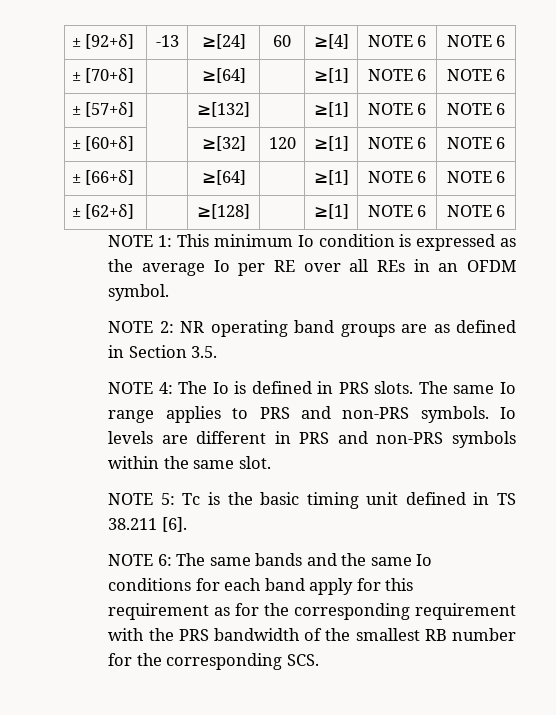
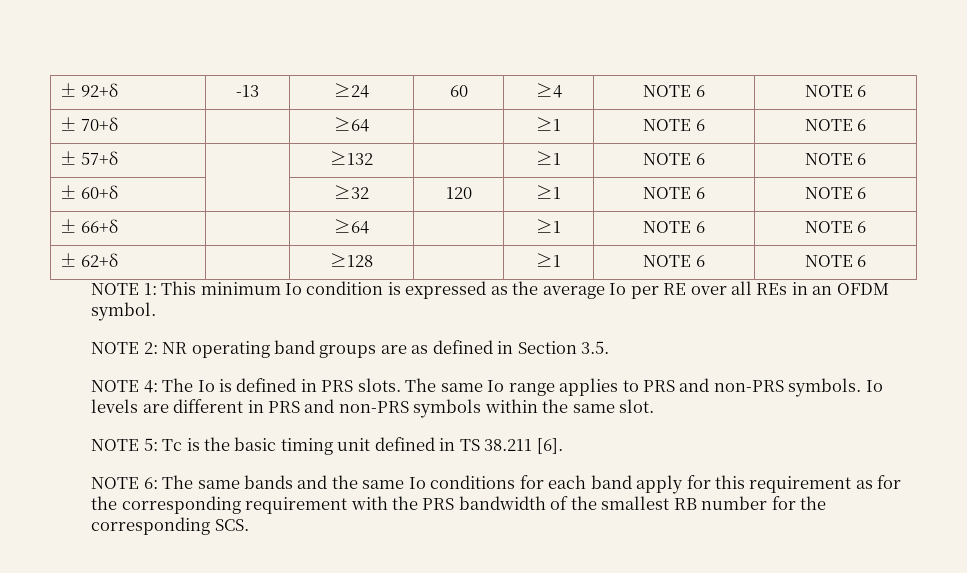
- ± [92+δ] | -13 | ≥[24] | 60 | ≥[4] | NOTE 6 | NOTE 6
- ± [70+δ] | | ≥[64] | | ≥[1] | NOTE 6 | NOTE 6
- ± [57+δ] | | ≥[132] | | ≥[1] | NOTE 6 | NOTE 6
- ± [60+δ] | | ≥[32] | 120 | ≥[1] | NOTE 6 | NOTE 6
- ± [66+δ] | | ≥[64] | | ≥[1] | NOTE 6 | NOTE 6
- ± [62+δ] | | ≥[128] | | ≥[1] | NOTE 6 | NOTE 6
+ ± 92+δ | -13 | ≥24 | 60 | ≥4 | NOTE 6 | NOTE 6
+ ± 70+δ | | ≥64 | | ≥1 | NOTE 6 | NOTE 6
+ ± 57+δ | | ≥132 | | ≥1 | NOTE 6 | NOTE 6
+ ± 60+δ | | ≥32 | 120 | ≥1 | NOTE 6 | NOTE 6
+ ± 66+δ | | ≥64 | | ≥1 | NOTE 6 | NOTE 6
+ ± 62+δ | | ≥128 | | ≥1 | NOTE 6 | NOTE 6

